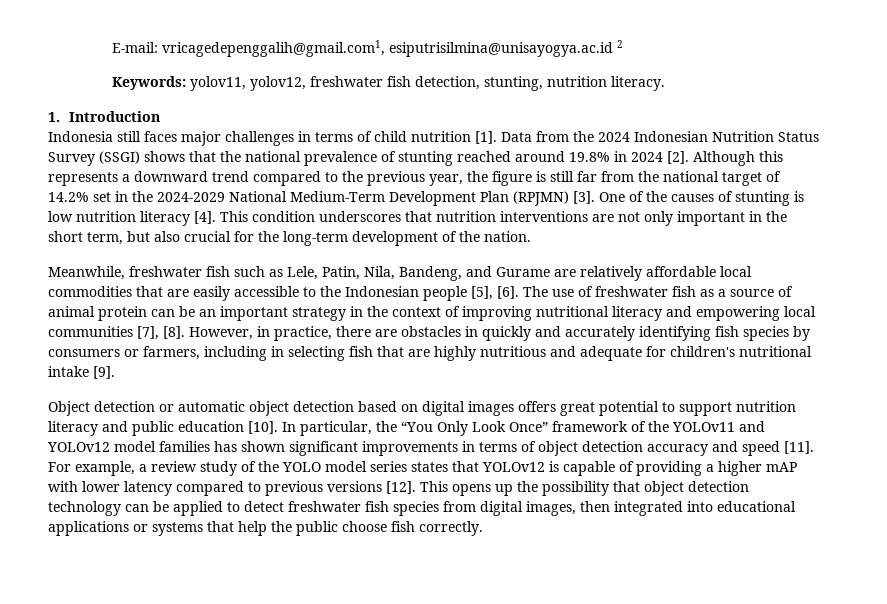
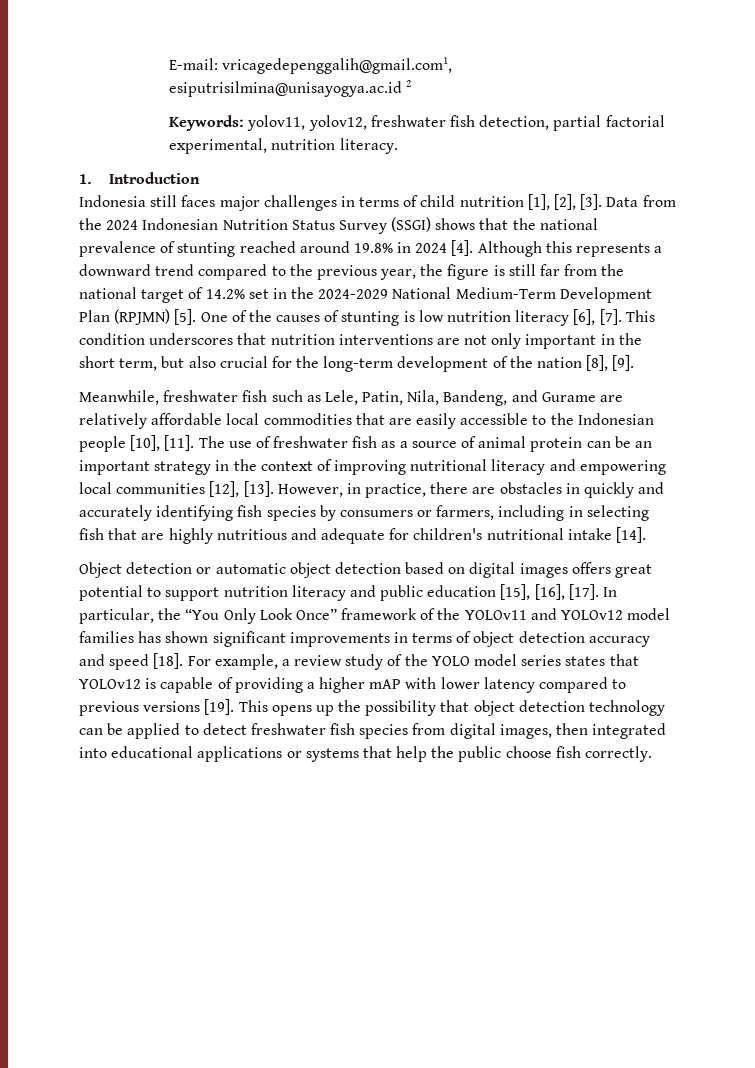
- Keywords: yolov11, yolov12, freshwater fish detection, stunting, nutrition literacy.
+ Keywords: yolov11, yolov12, freshwater fish detection, partial factorial experimental, nutrition literacy.
- Indonesia still faces major challenges in terms of child nutrition [1].
+ Indonesia still faces major challenges in terms of child nutrition [1], [2], [3].
- Data from the 2024 Indonesian Nutrition Status Survey (SSGI) shows that the national prevalence of stunting reached around 19.8% in 2024 [2].
+ Data from the 2024 Indonesian Nutrition Status Survey (SSGI) shows that the national prevalence of stunting reached around 19.8% in 2024 [4].
- Although this represents a downward trend compared to the previous year, the figure is still far from the national target of 14.2% set in the 2024-2029 National Medium-Term Development Plan (RPJMN) [3].
+ Although this represents a downward trend compared to the previous year, the figure is still far from the national target of 14.2% set in the 2024-2029 National Medium-Term Development Plan (RPJMN) [5].
- One of the causes of stunting is low nutrition literacy [4].
+ One of the causes of stunting is low nutrition literacy [6], [7].
- This condition underscores that nutrition interventions are not only important in the short term, but also crucial for the long-term development of the nation.
+ This condition underscores that nutrition interventions are not only important in the short term, but also crucial for the long-term development of the nation [8], [9].
- Meanwhile, freshwater fish such as Lele, Patin, Nila, Bandeng, and Gurame are relatively affordable local commodities that are easily accessible to the Indonesian people [5], [6].
+ Meanwhile, freshwater fish such as Lele, Patin, Nila, Bandeng, and Gurame are relatively affordable local commodities that are easily accessible to the Indonesian people [10], [11].
- The use of freshwater fish as a source of animal protein can be an important strategy in the context of improving nutritional literacy and empowering local communities [7], [8].
+ The use of freshwater fish as a source of animal protein can be an important strategy in the context of improving nutritional literacy and empowering local communities [12], [13].
- However, in practice, there are obstacles in quickly and accurately identifying fish species by consumers or farmers, including in selecting fish that are highly nutritious and adequate for children's nutritional intake [9].
+ However, in practice, there are obstacles in quickly and accurately identifying fish species by consumers or farmers, including in selecting fish that are highly nutritious and adequate for children's nutritional intake [14].
- Object detection or automatic object detection based on digital images offers great potential to support nutrition literacy and public education [10].
+ Object detection or automatic object detection based on digital images offers great potential to support nutrition literacy and public education [15], [16], [17].
- In particular, the “You Only Look Once” framework of the YOLOv11 and YOLOv12 model families has shown significant improvements in terms of object detection accuracy and speed [11].
+ In particular, the “You Only Look Once” framework of the YOLOv11 and YOLOv12 model families has shown significant improvements in terms of object detection accuracy and speed [18].
- For example, a review study of the YOLO model series states that YOLOv12 is capable of providing a higher mAP with lower latency compared to previous versions [12].
+ For example, a review study of the YOLO model series states that YOLOv12 is capable of providing a higher mAP with lower latency compared to previous versions [19].

